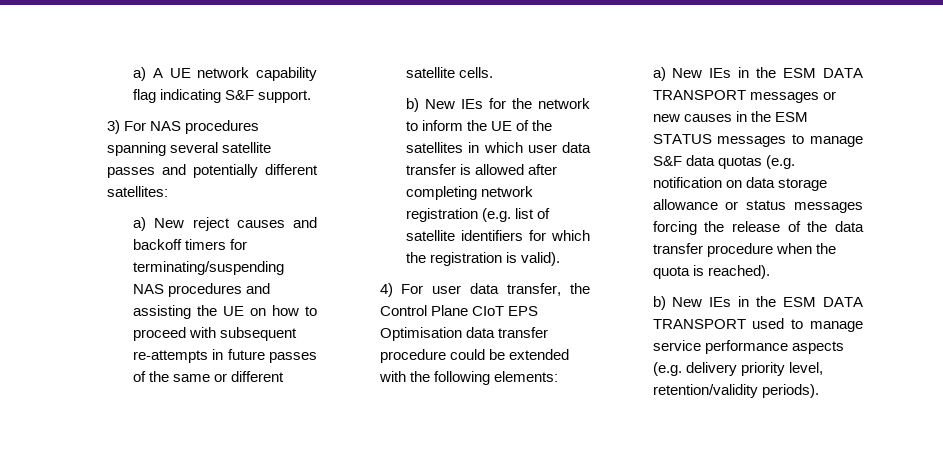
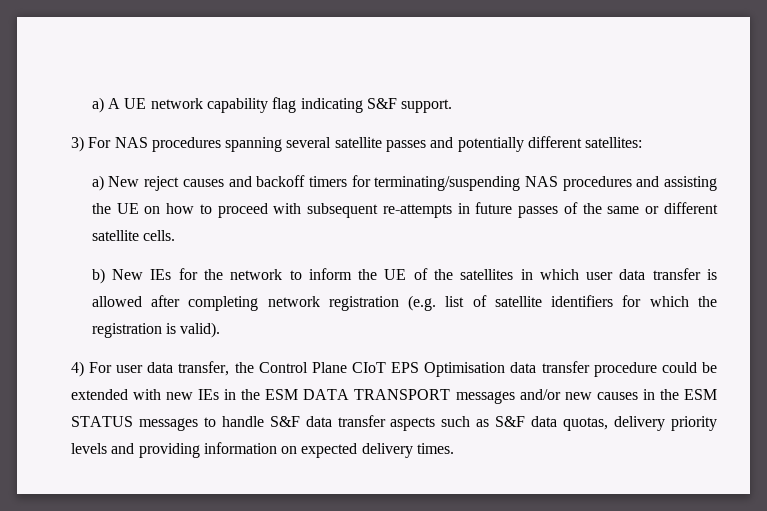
- 4) For user data transfer, the Control Plane CIoT EPS Optimisation data transfer procedure could be extended with the following elements:
- a) New IEs in the ESM DATA TRANSPORT messages or new causes in the ESM STATUS messages to manage S&F data quotas (e.g. notification on data storage allowance or status messages forcing the release of the data transfer procedure when the quota is reached).
- b) New IEs in the ESM DATA TRANSPORT used to manage service performance aspects (e.g. delivery priority level, retention/validity periods).
+ 4) For user data transfer, the Control Plane CIoT EPS Optimisation data transfer procedure could be extended with new IEs in the ESM DATA TRANSPORT messages and/or new causes in the ESM STATUS messages to handle S&F data transfer aspects such as S&F data quotas, delivery priority levels and providing information on expected delivery times.

